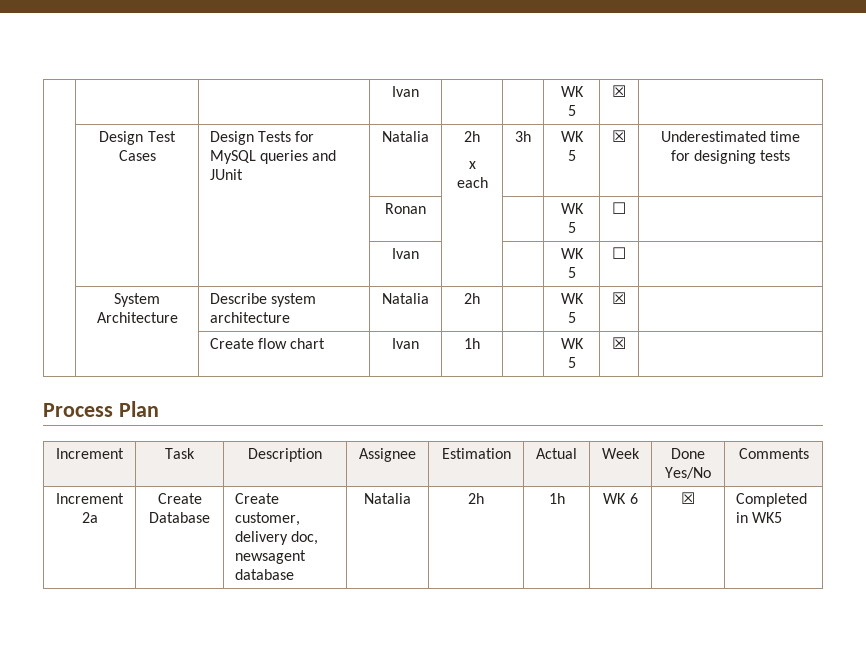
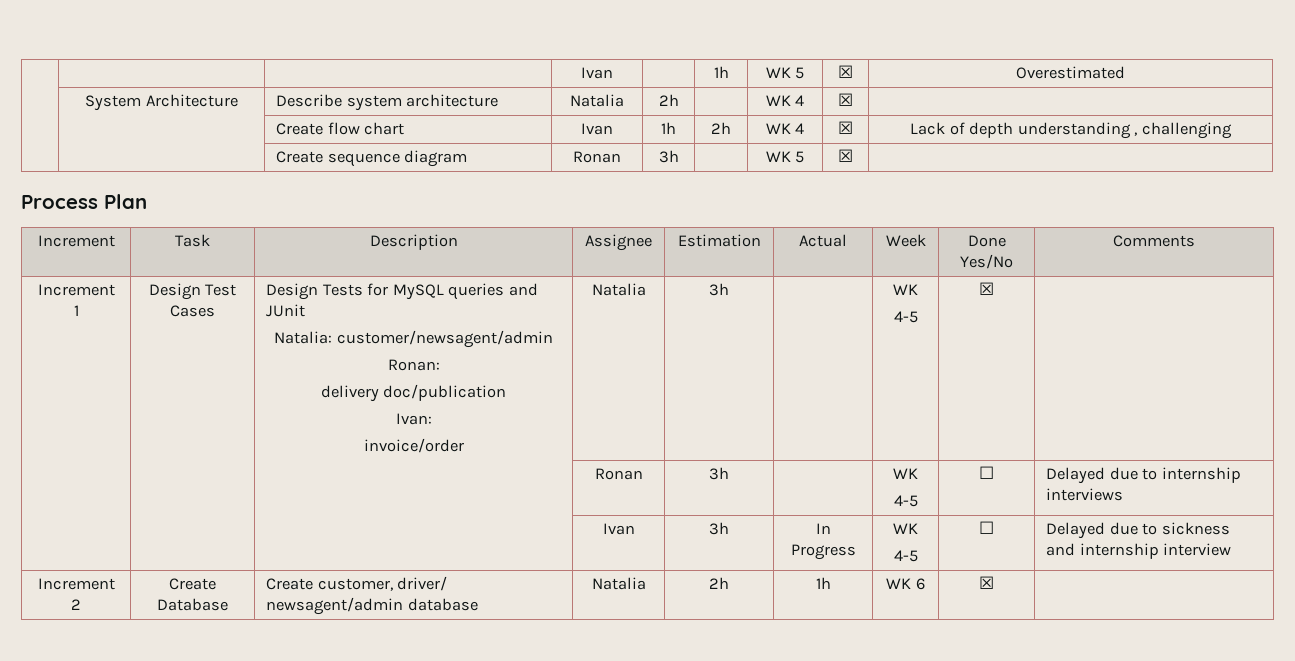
- | | | Ivan | | | WK 5 | ☒ |
- | Design Test Cases | Design Tests for MySQL queries and JUnit | Natalia | 2h
- x each | 3h | WK 5 | ☒ | Underestimated time for designing tests
- | | | Ronan | | | WK 5 | ☐ |
- | | | Ivan | | | WK 5 | ☐ |
+ | | | Ivan | | 1h | WK 5 | ☒ | Overestimated
- | System Architecture | Describe system architecture | Natalia | 2h | | WK 5 | ☒ |
+ | System Architecture | Describe system architecture | Natalia | 2h | | WK 4 | ☒ |
- | | Create flow chart | Ivan | 1h | | WK 5 | ☒ |
+ | | Create flow chart | Ivan | 1h | 2h | WK 4 | ☒ | Lack of depth understanding , challenging
+ | | Create sequence diagram | Ronan | 3h | | WK 5 | ☒ |
- Increment 2a | Create Database | Create customer, delivery doc, newsagent database | Natalia | 2h | 1h | WK 6 | ☒ | Completed in WK5
+ Increment 1 | Design Test Cases | Design Tests for MySQL queries and JUnit
+ Natalia: customer/newsagent/admin
+ Ronan:
+ delivery doc/publication
+ Ivan:
+ invoice/order | Natalia | 3h | | WK
+ 4-5 | ☒ |
+ | | | Ronan | 3h | | WK
+ 4-5 | ☐ | Delayed due to internship interviews
+ | | | Ivan | 3h | In Progress | WK
+ 4-5 | ☐ | Delayed due to sickness and internship interview
+ Increment 2 | Create Database | Create customer, driver/ newsagent/admin database | Natalia | 2h | 1h | WK 6 | ☒ |

